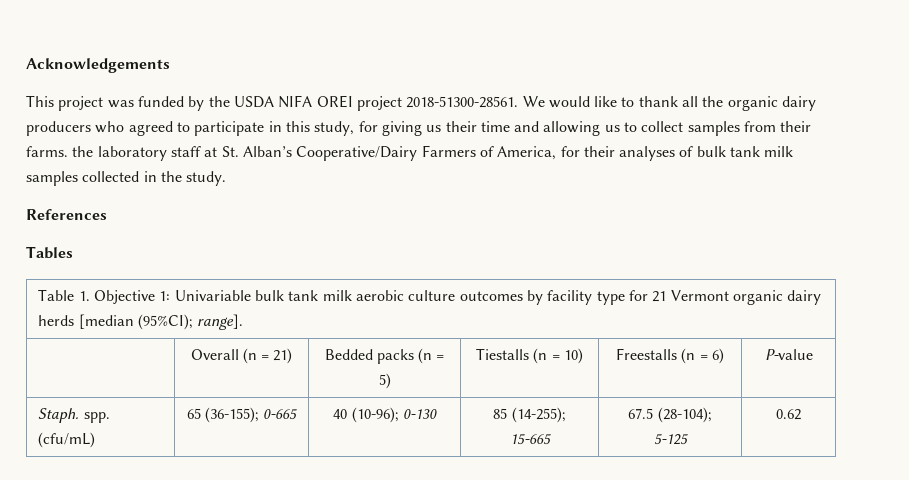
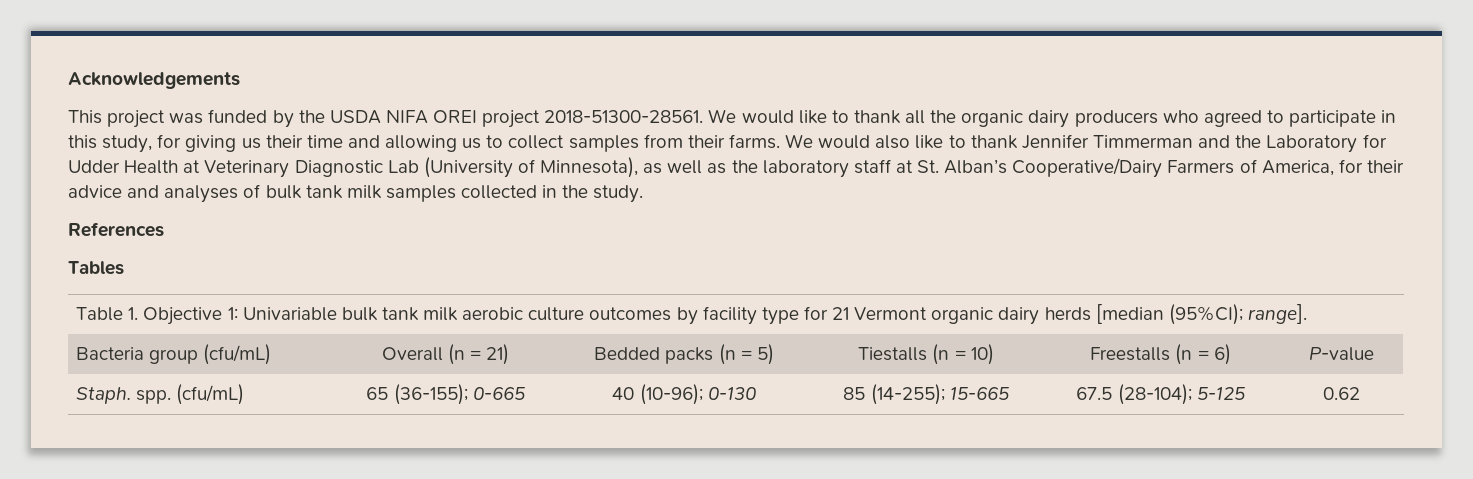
- We would like to thank all the organic dairy producers who agreed to participate in this study, for giving us their time and allowing us to collect samples from their farms. the laboratory staff at St. Alban’s Cooperative/Dairy Farmers of America, for their analyses of bulk tank milk samples collected in the study.
+ We would like to thank all the organic dairy producers who agreed to participate in this study, for giving us their time and allowing us to collect samples from their farms. We would also like to thank Jennifer Timmerman and the Laboratory for Udder Health at Veterinary Diagnostic Lab (University of Minnesota), as well as the laboratory staff at St. Alban’s Cooperative/Dairy Farmers of America, for their advice and analyses of bulk tank milk samples collected in the study.
- | Overall (n = 21) | Bedded packs (n = 5) | Tiestalls (n = 10) | Freestalls (n = 6) | P-value
+ Bacteria group (cfu/mL) | Overall (n = 21) | Bedded packs (n = 5) | Tiestalls (n = 10) | Freestalls (n = 6) | P-value

